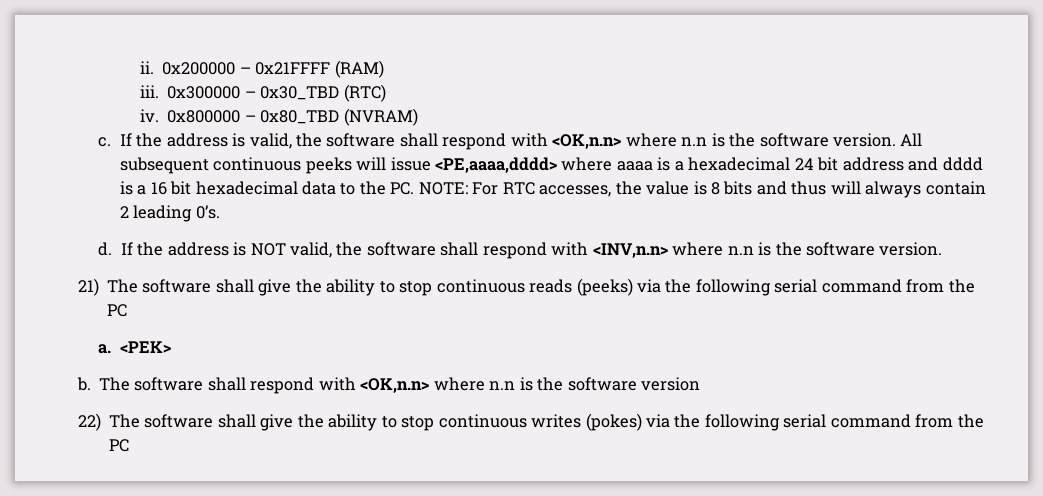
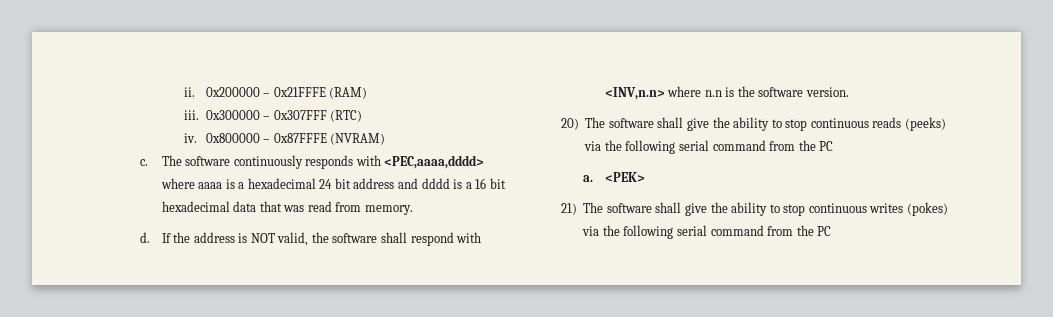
- 0x200000 – 0x21FFFF (RAM)
+ 0x200000 – 0x21FFFE (RAM)
- 0x300000 – 0x30_TBD (RTC)
+ 0x300000 – 0x307FFF (RTC)
- 0x800000 – 0x80_TBD (NVRAM)
+ 0x800000 – 0x87FFFE (NVRAM)
- If the address is valid, the software shall respond with <OK,n.n> where n.n is the software version. All subsequent continuous peeks will issue <PE,aaaa,dddd> where aaaa is a hexadecimal 24 bit address and dddd is a 16 bit hexadecimal data to the PC. NOTE: For RTC accesses, the value is 8 bits and thus will always contain 2 leading 0’s.
+ The software continuously responds with <PEC,aaaa,dddd> where aaaa is a hexadecimal 24 bit address and dddd is a 16 bit hexadecimal data that was read from memory.
- 21) The software shall give the ability to stop continuous reads (peeks) via the following serial command from the PC
+ 20) The software shall give the ability to stop continuous reads (peeks) via the following serial command from the PC
- b. The software shall respond with <OK,n.n> where n.n is the software version
- 22) The software shall give the ability to stop continuous writes (pokes) via the following serial command from the PC
+ 21) The software shall give the ability to stop continuous writes (pokes) via the following serial command from the PC

